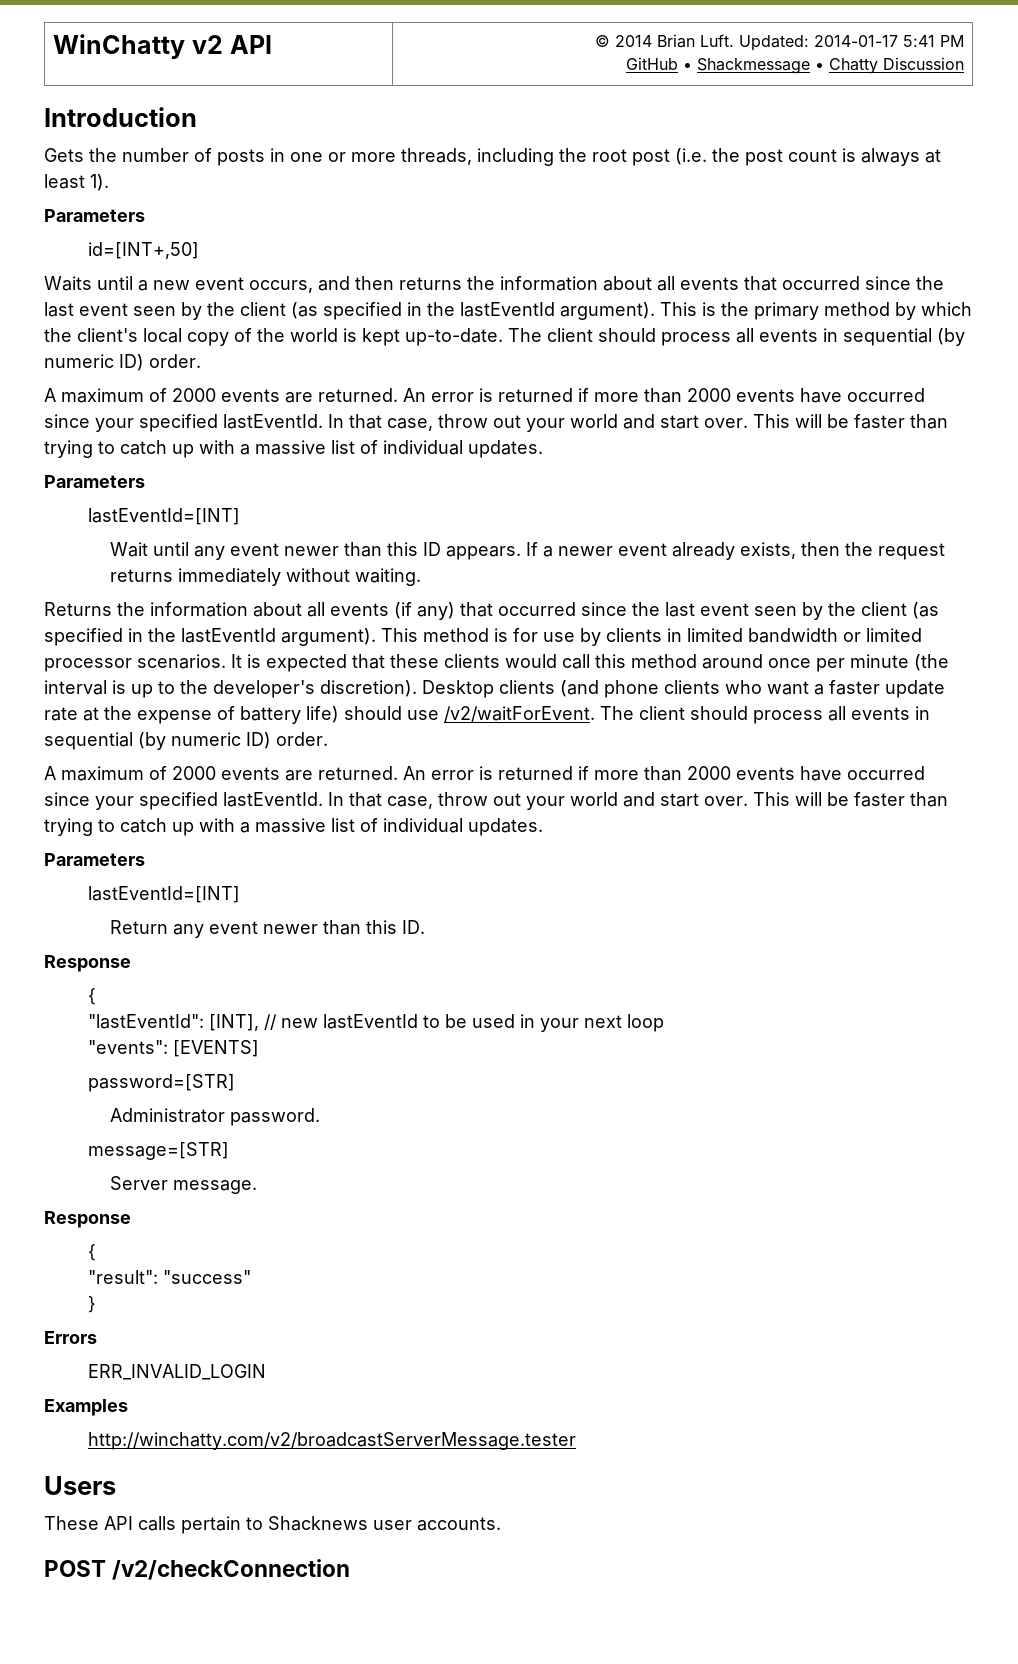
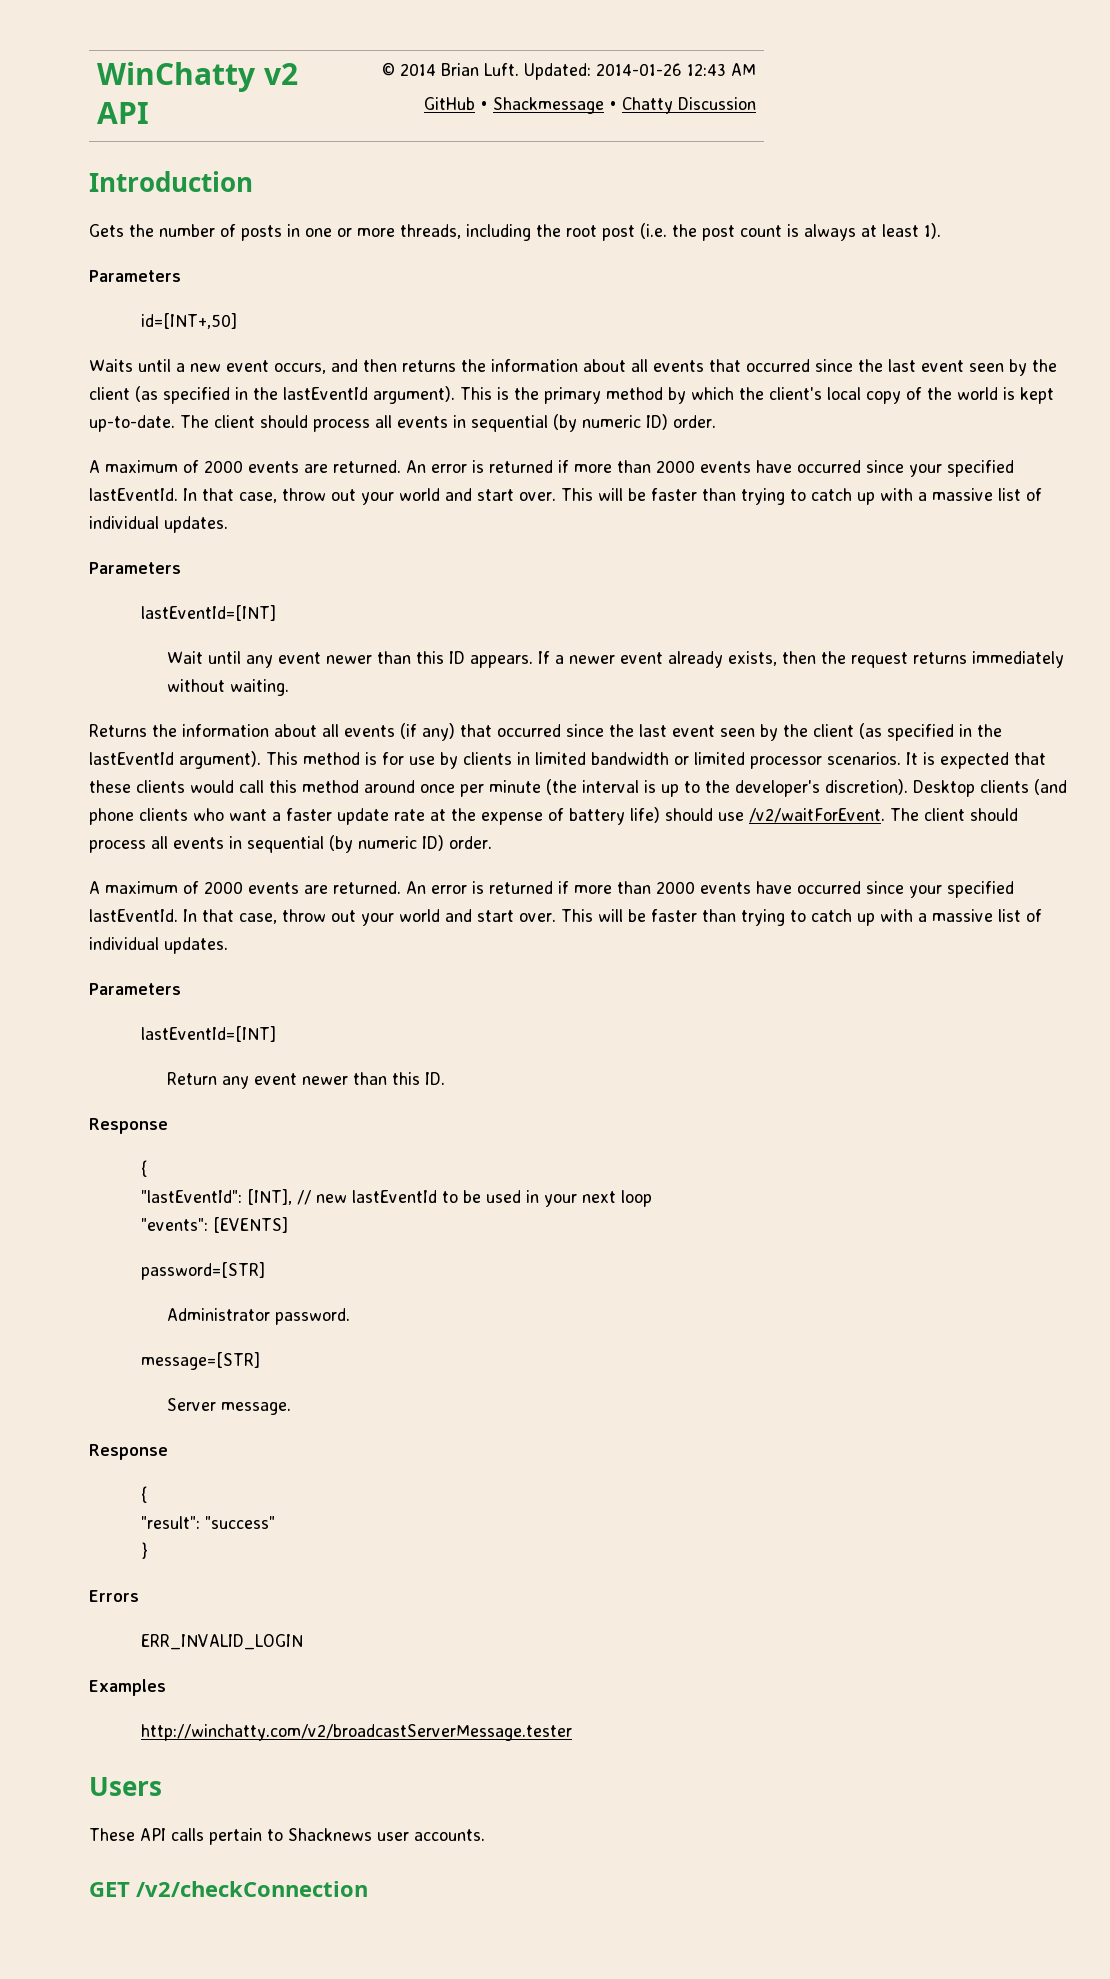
- WinChatty v2 API | © 2014 Brian Luft. Updated: 2014-01-17 5:41 PM
+ WinChatty v2 API | © 2014 Brian Luft. Updated: 2014-01-26 12:43 AM
- POST /v2/checkConnection
+ GET /v2/checkConnection

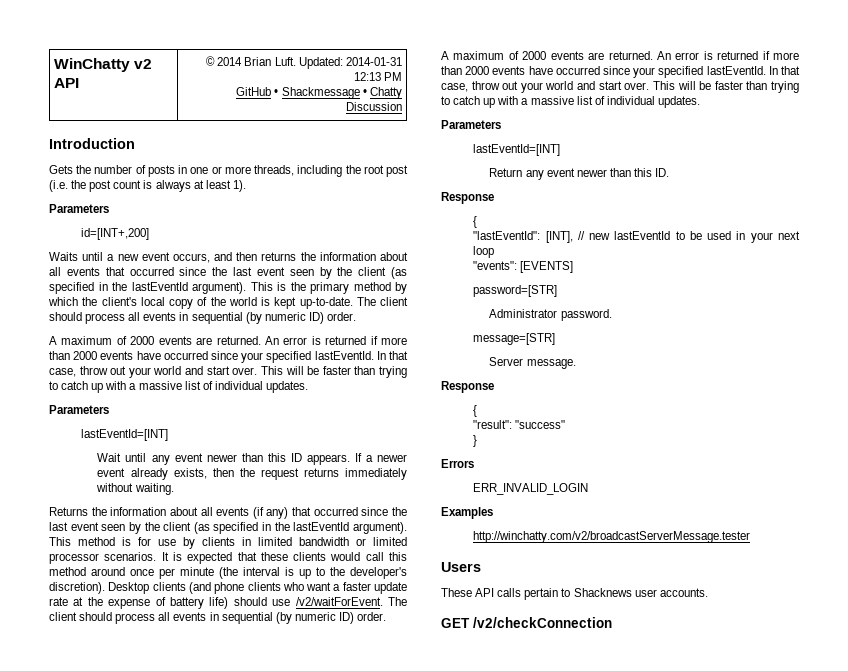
- WinChatty v2 API | © 2014 Brian Luft. Updated: 2014-01-26 12:43 AM
+ WinChatty v2 API | © 2014 Brian Luft. Updated: 2014-01-31 12:13 PM
- id=[INT+,50]
+ id=[INT+,200]

